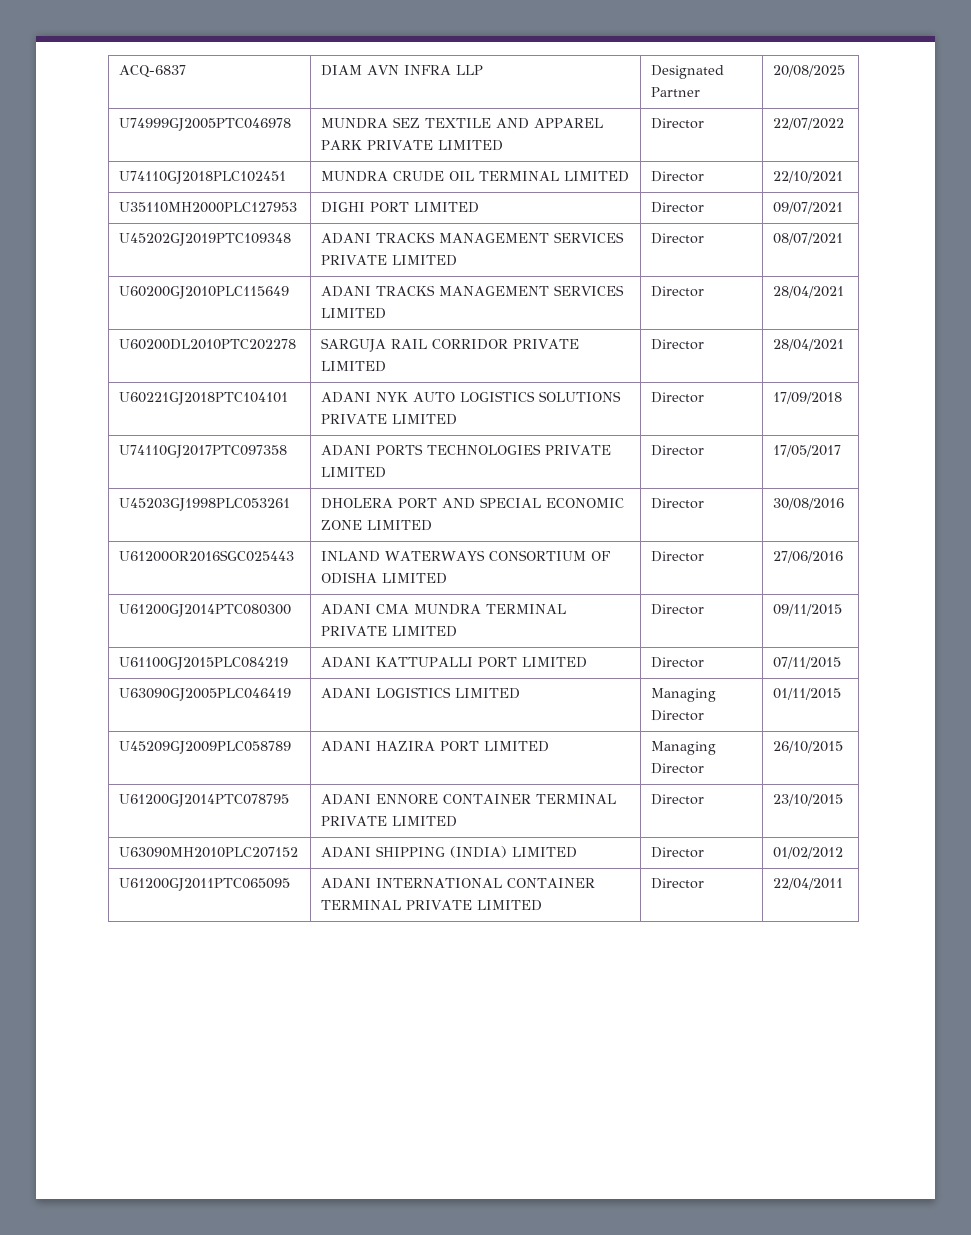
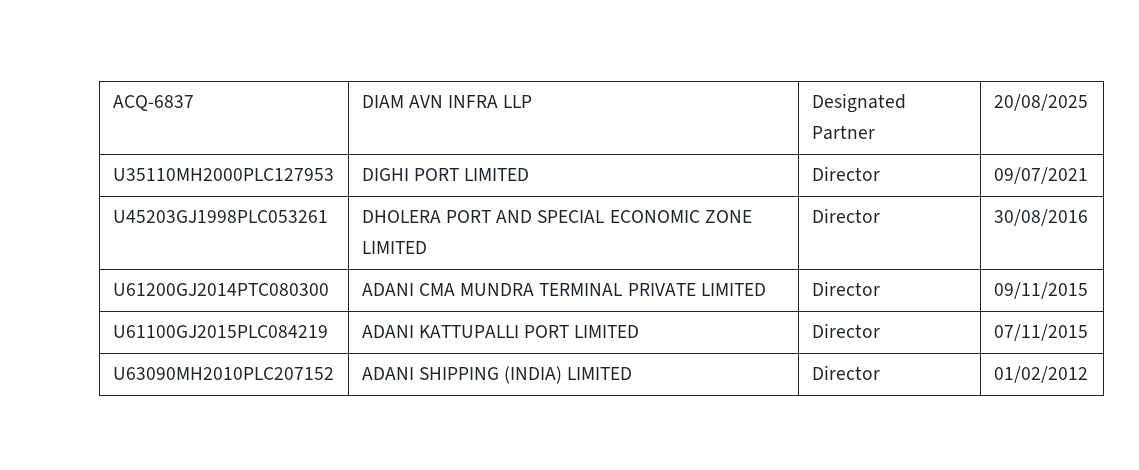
- U74999GJ2005PTC046978 | MUNDRA SEZ TEXTILE AND APPAREL PARK PRIVATE LIMITED | Director | 22/07/2022
- U74110GJ2018PLC102451 | MUNDRA CRUDE OIL TERMINAL LIMITED | Director | 22/10/2021
- U45202GJ2019PTC109348 | ADANI TRACKS MANAGEMENT SERVICES PRIVATE LIMITED | Director | 08/07/2021
- U60200GJ2010PLC115649 | ADANI TRACKS MANAGEMENT SERVICES LIMITED | Director | 28/04/2021
- U60200DL2010PTC202278 | SARGUJA RAIL CORRIDOR PRIVATE LIMITED | Director | 28/04/2021
- U60221GJ2018PTC104101 | ADANI NYK AUTO LOGISTICS SOLUTIONS PRIVATE LIMITED | Director | 17/09/2018
- U74110GJ2017PTC097358 | ADANI PORTS TECHNOLOGIES PRIVATE LIMITED | Director | 17/05/2017
- U61200OR2016SGC025443 | INLAND WATERWAYS CONSORTIUM OF ODISHA LIMITED | Director | 27/06/2016
- U63090GJ2005PLC046419 | ADANI LOGISTICS LIMITED | Managing Director | 01/11/2015
- U45209GJ2009PLC058789 | ADANI HAZIRA PORT LIMITED | Managing Director | 26/10/2015
- U61200GJ2014PTC078795 | ADANI ENNORE CONTAINER TERMINAL PRIVATE LIMITED | Director | 23/10/2015
- U61200GJ2011PTC065095 | ADANI INTERNATIONAL CONTAINER TERMINAL PRIVATE LIMITED | Director | 22/04/2011

